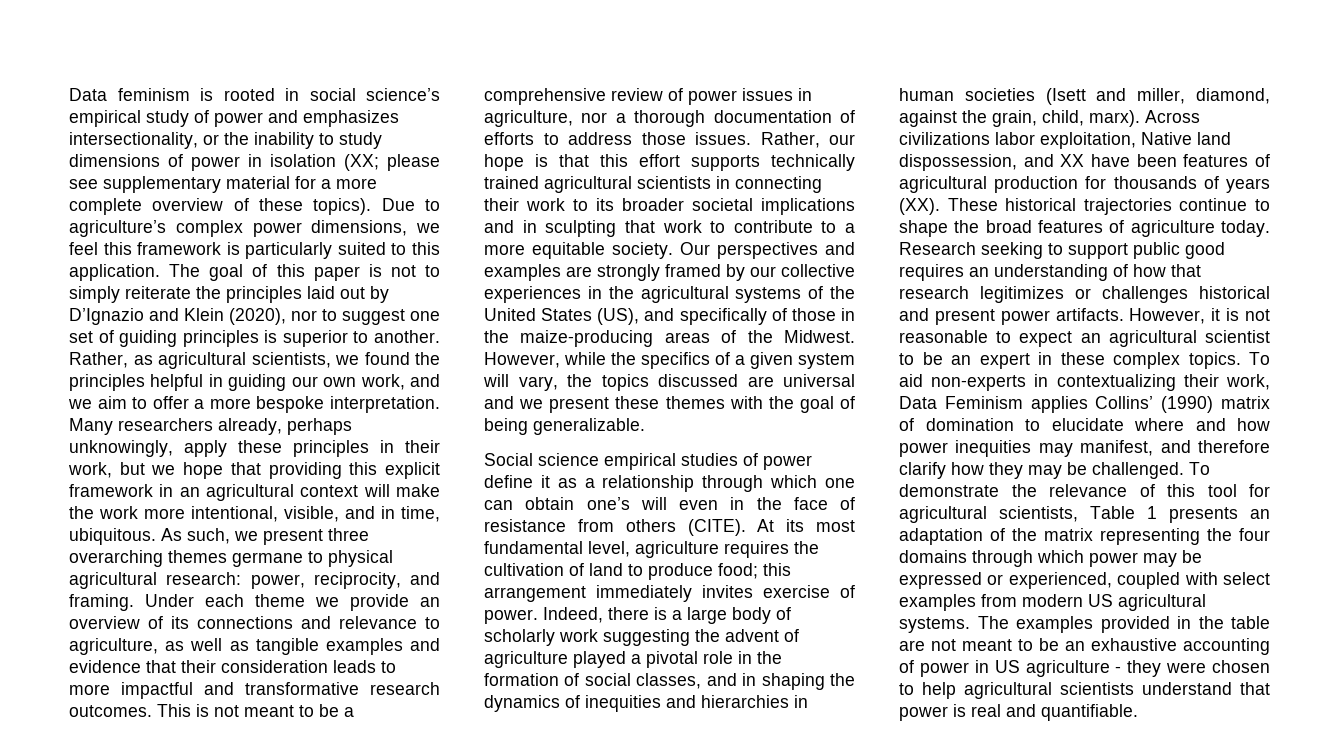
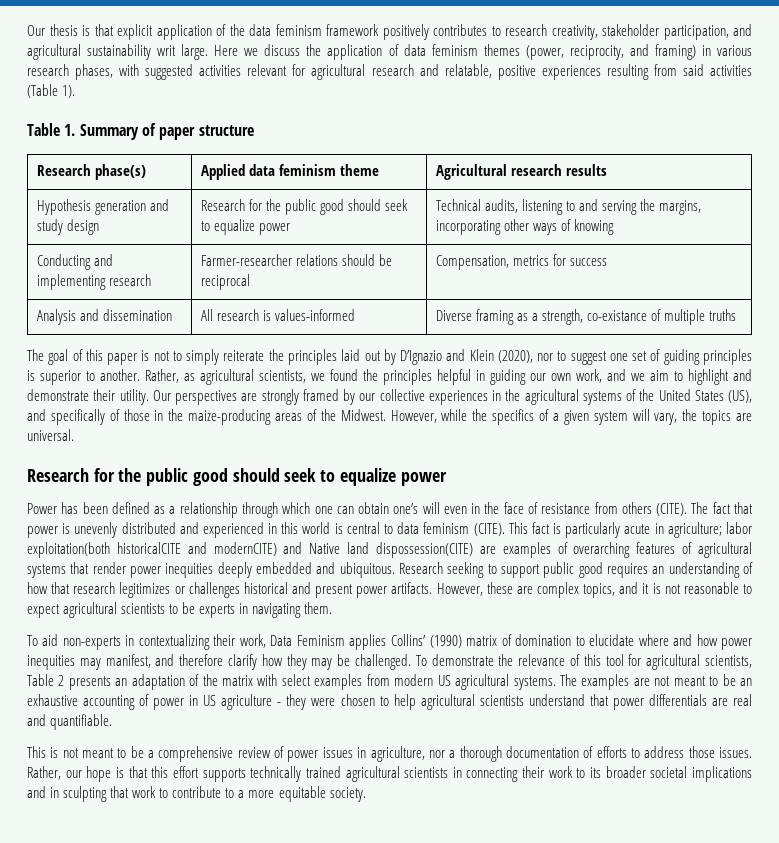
- Data feminism is rooted in social science’s empirical study of power and emphasizes intersectionality, or the inability to study dimensions of power in isolation (XX; please see supplementary material for a more complete overview of these topics). Due to agriculture’s complex power dimensions, we feel this framework is particularly suited to this application. The goal of this paper is not to simply reiterate the principles laid out by D’Ignazio and Klein (2020), nor to suggest one set of guiding principles is superior to another.
+ Our thesis is that explicit application of the data feminism framework positively contributes to research creativity, stakeholder participation, and agricultural sustainability writ large. Here we discuss the application of data feminism themes (power, reciprocity, and framing) in various research phases, with suggested activities relevant for agricultural research and relatable, positive experiences resulting from said activities (Table 1).
+ Table 1. Summary of paper structure
+ Research phase(s) | Applied data feminism theme | Agricultural research results
+ Hypothesis generation and study design | Research for the public good should seek to equalize power | Technical audits, listening to and serving the margins, incorporating other ways of knowing
+ Conducting and implementing research | Farmer-researcher relations should be reciprocal | Compensation, metrics for success
+ Analysis and dissemination | All research is values-informed | Diverse framing as a strength, co-existance of multiple truths
+ The goal of this paper is not to simply reiterate the principles laid out by D’Ignazio and Klein (2020), nor to suggest one set of guiding principles is superior to another.
- Rather, as agricultural scientists, we found the principles helpful in guiding our own work, and we aim to offer a more bespoke interpretation. Many researchers already, perhaps unknowingly, apply these principles in their work, but we hope that providing this explicit framework in an agricultural context will make the work more intentional, visible, and in time, ubiquitous. As such, we present three overarching themes germane to physical agricultural research: power, reciprocity, and framing. Under each theme we provide an overview of its connections and relevance to agriculture, as well as tangible examples and evidence that their consideration leads to more impactful and transformative research outcomes. This is not meant to be a comprehensive review of power issues in agriculture, nor a thorough documentation of efforts to address those issues.
+ Rather, as agricultural scientists, we found the principles helpful in guiding our own work, and we aim to highlight and demonstrate their utility. Our perspectives are strongly framed by our collective experiences in the agricultural systems of the United States (US), and specifically of those in the maize-producing areas of the Midwest. However, while the specifics of a given system will vary, the topics are universal.
+ Research for the public good should seek to equalize power
+ Power has been defined as a relationship through which one can obtain one’s will even in the face of resistance from others (CITE). The fact that power is unevenly distributed and experienced in this world is central to data feminism (CITE). This fact is particularly acute in agriculture; labor exploitation(both historicalCITE and modernCITE) and Native land dispossession(CITE) are examples of overarching features of agricultural systems that render power inequities deeply embedded and ubiquitous. Research seeking to support public good requires an understanding of how that research legitimizes or challenges historical and present power artifacts. However, these are complex topics, and it is not reasonable to expect agricultural scientists to be experts in navigating them.
+ To aid non-experts in contextualizing their work, Data Feminism applies Collins’ (1990) matrix of domination to elucidate where and how power inequities may manifest, and therefore clarify how they may be challenged. To demonstrate the relevance of this tool for agricultural scientists, Table 2 presents an adaptation of the matrix with select examples from modern US agricultural systems. The examples are not meant to be an exhaustive accounting of power in US agriculture - they were chosen to help agricultural scientists understand that power differentials are real and quantifiable.
+ This is not meant to be a comprehensive review of power issues in agriculture, nor a thorough documentation of efforts to address those issues.
- Our perspectives and examples are strongly framed by our collective experiences in the agricultural systems of the United States (US), and specifically of those in the maize-producing areas of the Midwest. However, while the specifics of a given system will vary, the topics discussed are universal and we present these themes with the goal of being generalizable.
- Social science empirical studies of power define it as a relationship through which one can obtain one’s will even in the face of resistance from others (CITE). At its most fundamental level, agriculture requires the cultivation of land to produce food; this arrangement immediately invites exercise of power. Indeed, there is a large body of scholarly work suggesting the advent of agriculture played a pivotal role in the formation of social classes, and in shaping the dynamics of inequities and hierarchies in human societies (Isett and miller, diamond, against the grain, child, marx). Across civilizations labor exploitation, Native land dispossession, and XX have been features of agricultural production for thousands of years (XX). These historical trajectories continue to shape the broad features of agriculture today. Research seeking to support public good requires an understanding of how that research legitimizes or challenges historical and present power artifacts. However, it is not reasonable to expect an agricultural scientist to be an expert in these complex topics. To aid non-experts in contextualizing their work, Data Feminism applies Collins’ (1990) matrix of domination to elucidate where and how power inequities may manifest, and therefore clarify how they may be challenged. To demonstrate the relevance of this tool for agricultural scientists, Table 1 presents an adaptation of the matrix representing the four domains through which power may be expressed or experienced, coupled with select examples from modern US agricultural systems. The examples provided in the table are not meant to be an exhaustive accounting of power in US agriculture - they were chosen to help agricultural scientists understand that power is real and quantifiable.

